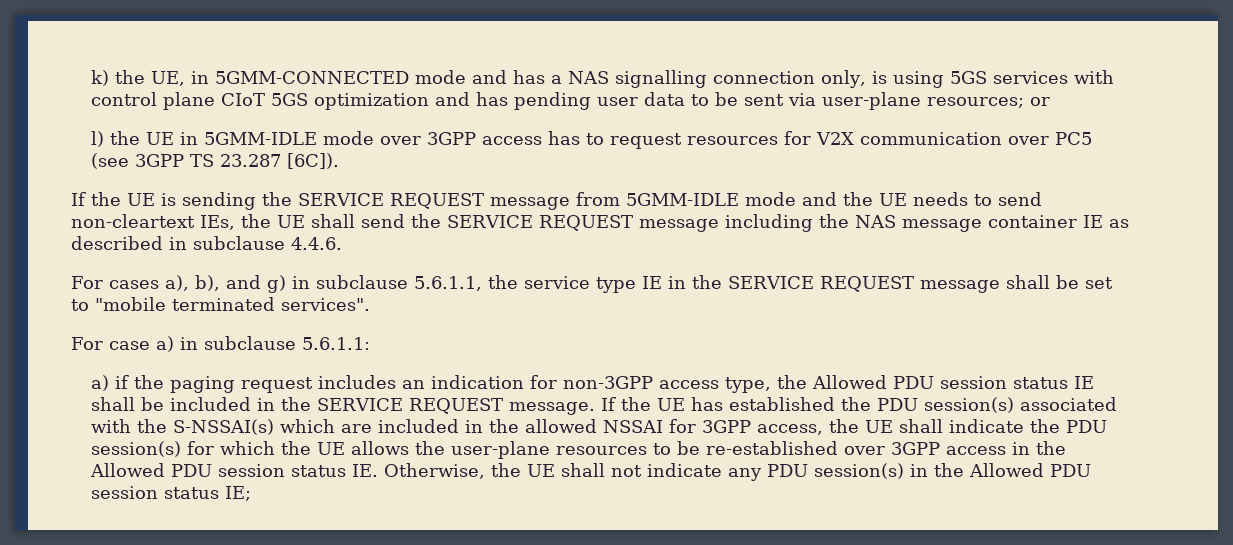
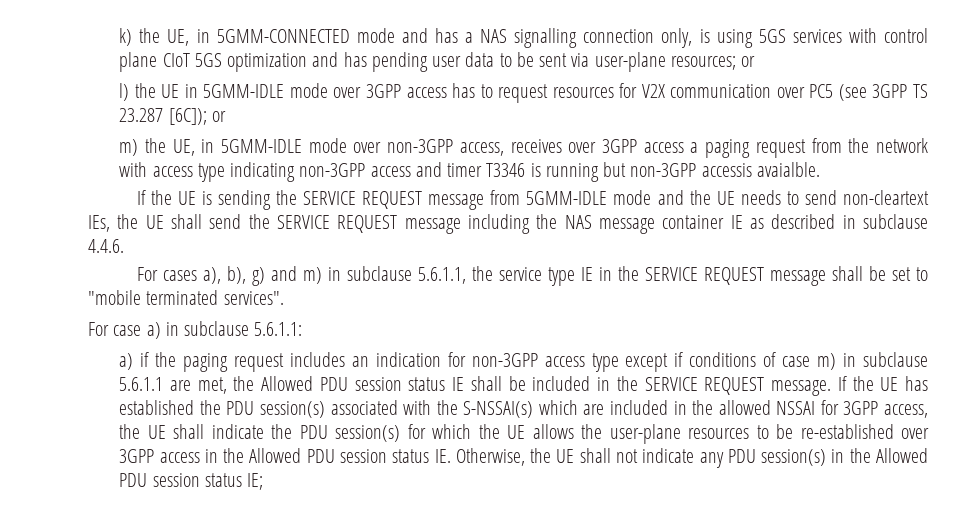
- l) the UE in 5GMM-IDLE mode over 3GPP access has to request resources for V2X communication over PC5 (see 3GPP TS 23.287 [6C]).
+ l) the UE in 5GMM-IDLE mode over 3GPP access has to request resources for V2X communication over PC5 (see 3GPP TS 23.287 [6C]); or
+ m) the UE, in 5GMM-IDLE mode over non-3GPP access, receives over 3GPP access a paging request from the network with access type indicating non-3GPP access and timer T3346 is running but non-3GPP accessis avaialble.
- For cases a), b), and g) in subclause 5.6.1.1, the service type IE in the SERVICE REQUEST message shall be set to "mobile terminated services".
+ For cases a), b), g) and m) in subclause 5.6.1.1, the service type IE in the SERVICE REQUEST message shall be set to "mobile terminated services".
- a) if the paging request includes an indication for non-3GPP access type, the Allowed PDU session status IE shall be included in the SERVICE REQUEST message.
+ a) if the paging request includes an indication for non-3GPP access type except if conditions of case m) in subclause 5.6.1.1 are met, the Allowed PDU session status IE shall be included in the SERVICE REQUEST message.

